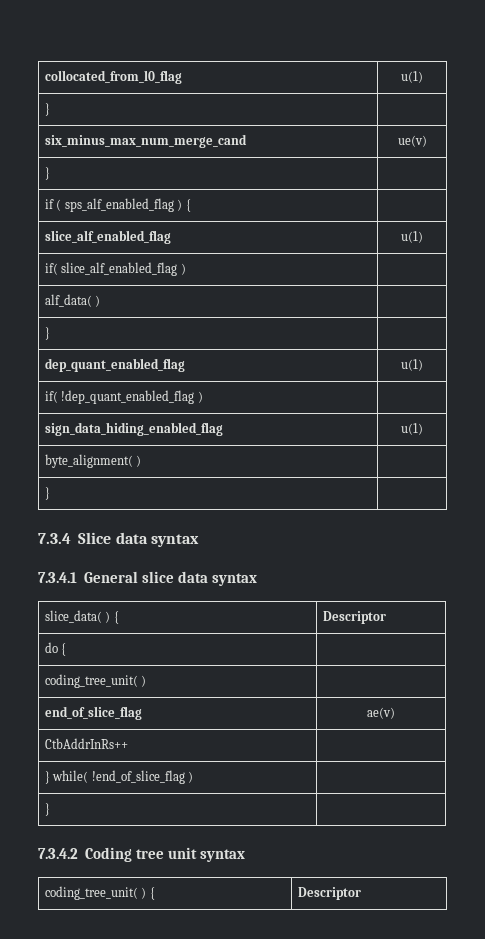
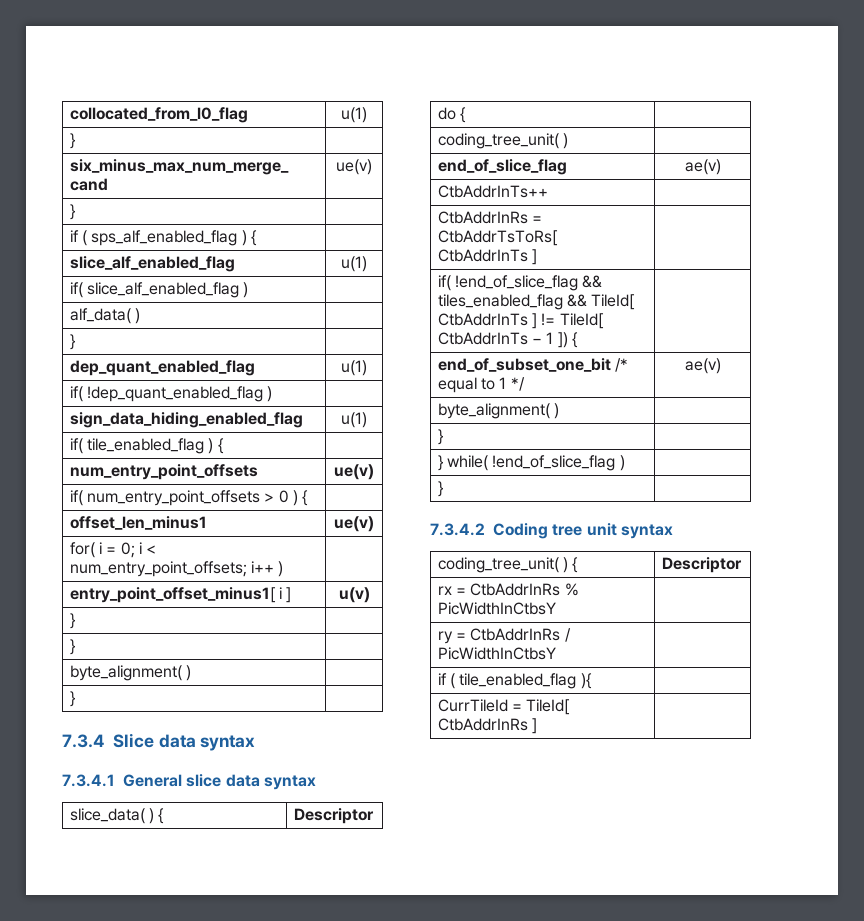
+ if( tile_enabled_flag ) { |
+ num_entry_point_offsets | ue(v)
+ if( num_entry_point_offsets > 0 ) { |
+ offset_len_minus1 | ue(v)
+ for( i = 0; i < num_entry_point_offsets; i++ ) |
+ entry_point_offset_minus1[ i ] | u(v)
+ } |
+ } |
- CtbAddrInRs++ |
+ CtbAddrInTs++ |
+ CtbAddrInRs = CtbAddrTsToRs[ CtbAddrInTs ] |
+ if( !end_of_slice_flag && tiles_enabled_flag && TileId[ CtbAddrInTs ] != TileId[ CtbAddrInTs − 1 ]) { |
+ end_of_subset_one_bit /* equal to 1 */ | ae(v)
+ byte_alignment( ) |
+ } |
+ rx = CtbAddrInRs % PicWidthInCtbsY |
+ ry = CtbAddrInRs / PicWidthInCtbsY |
+ if ( tile_enabled_flag ){ |
+ CurrTileId = TileId[ CtbAddrInRs ] |

